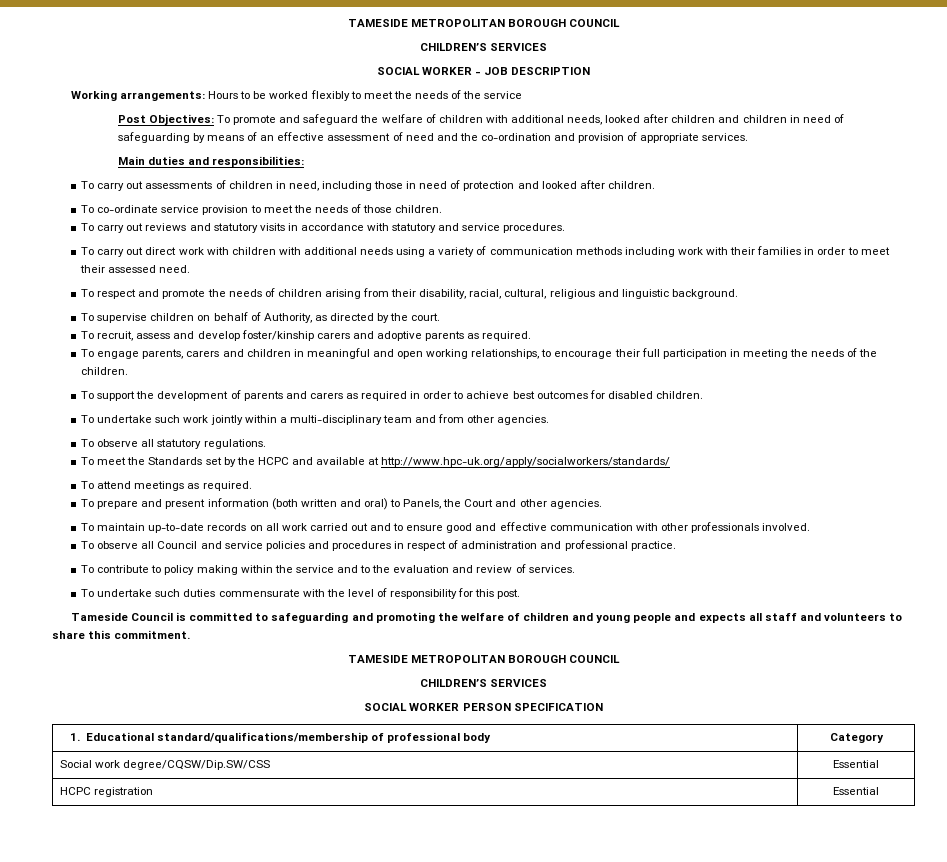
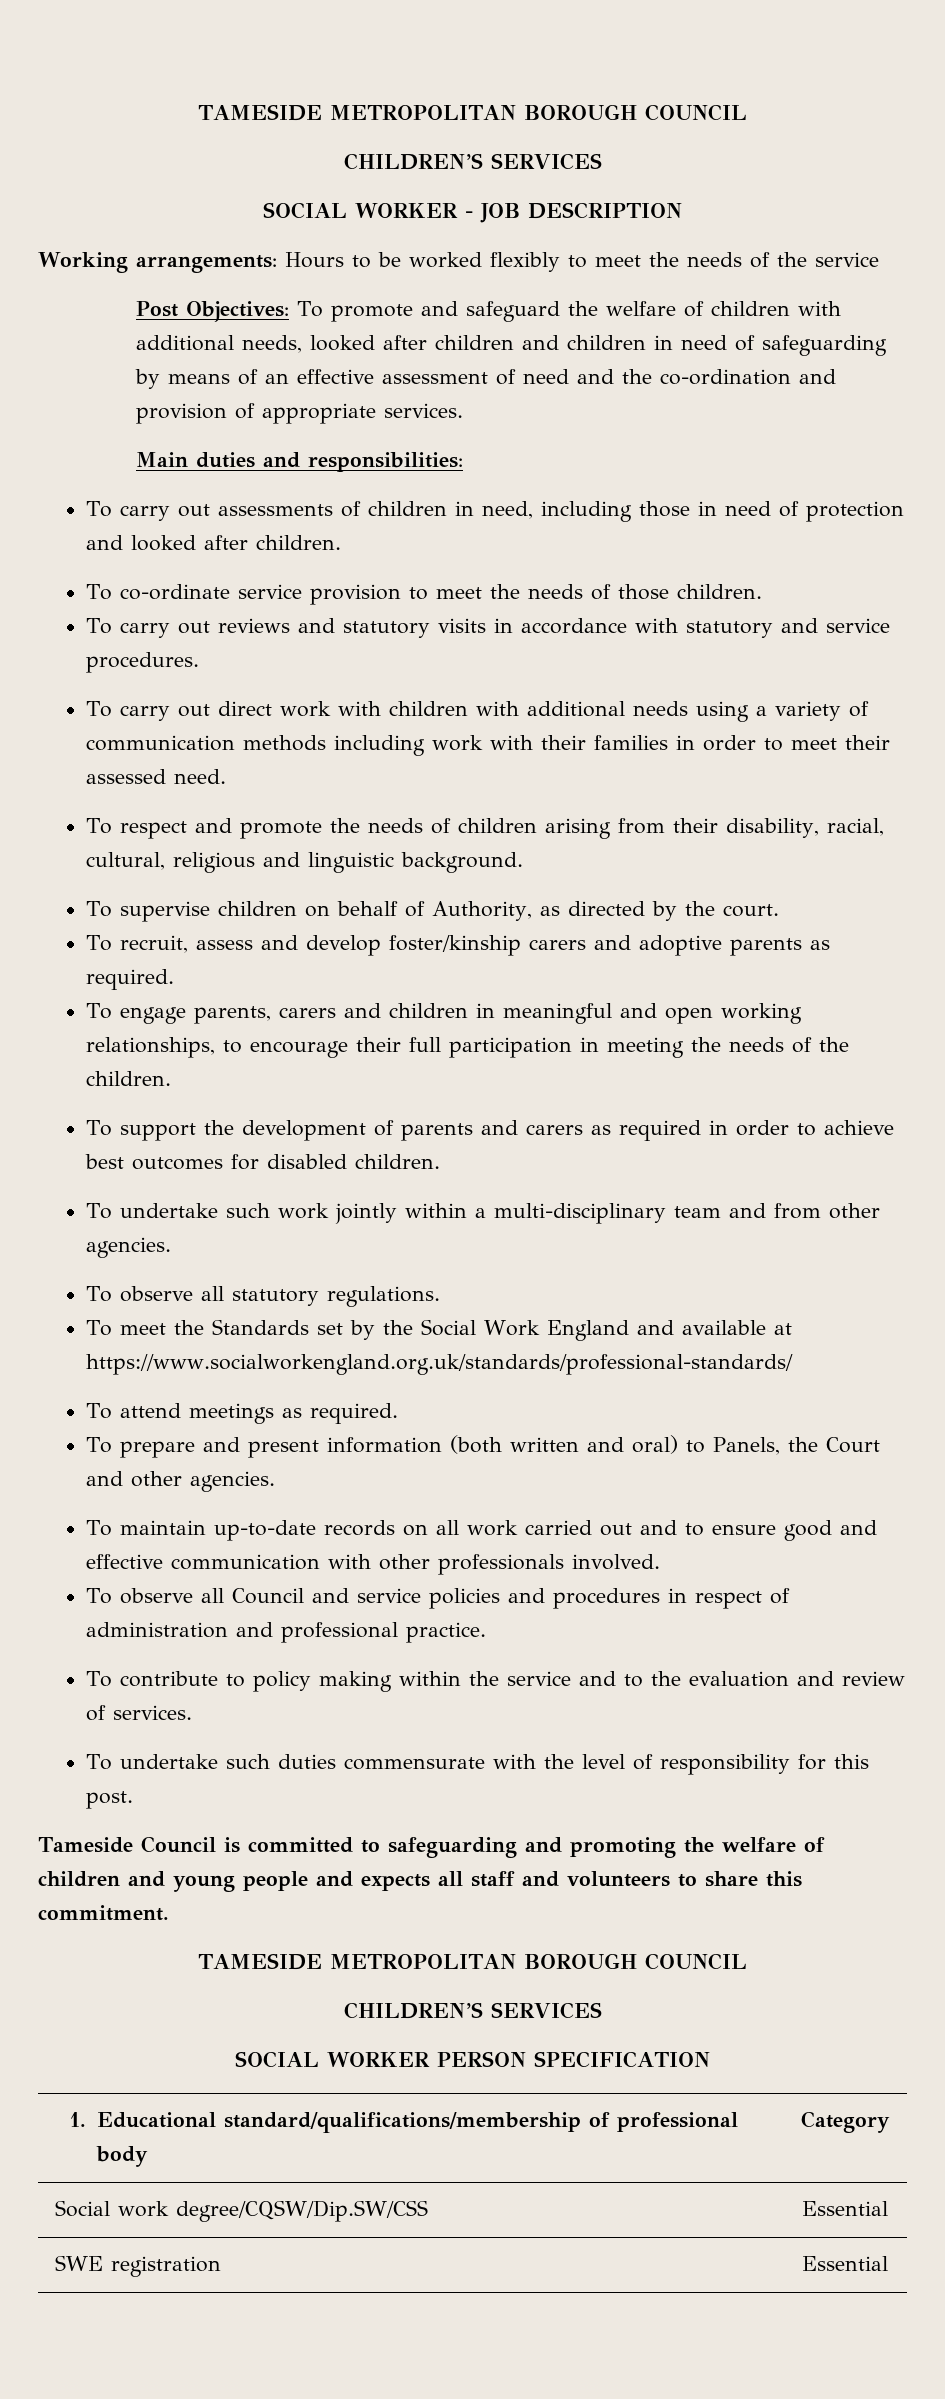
- To meet the Standards set by the HCPC and available at http://www.hpc-uk.org/apply/socialworkers/standards/
+ To meet the Standards set by the Social Work England and available at https://www.socialworkengland.org.uk/standards/professional-standards/
- HCPC registration | Essential
+ SWE registration | Essential

